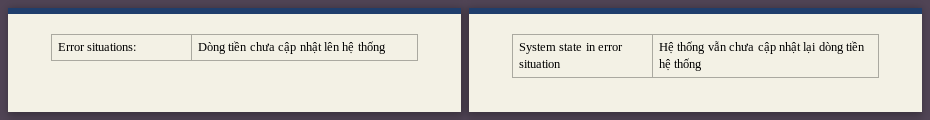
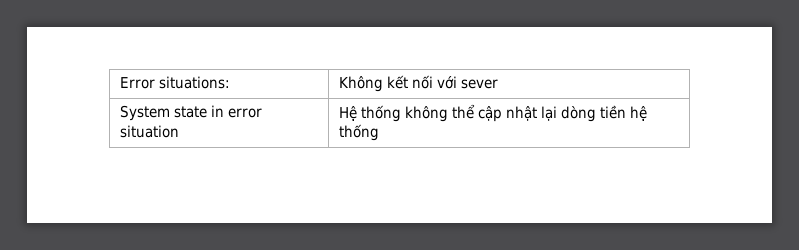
- Error situations: | Dòng tiền chưa cập nhật lên hệ thống
+ Error situations: | Không kết nối với sever
- System state in error situation | Hệ thống vẫn chưa cập nhật lại dòng tiền hệ thống
+ System state in error situation | Hệ thống không thể cập nhật lại dòng tiền hệ thống

